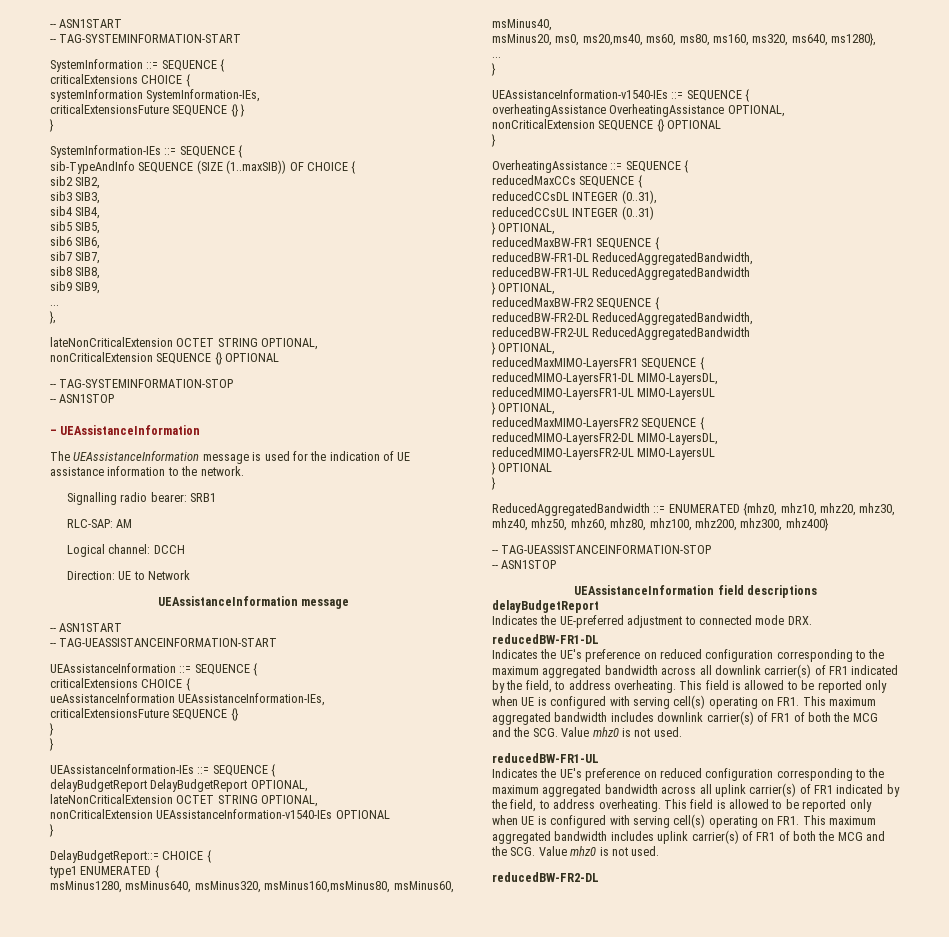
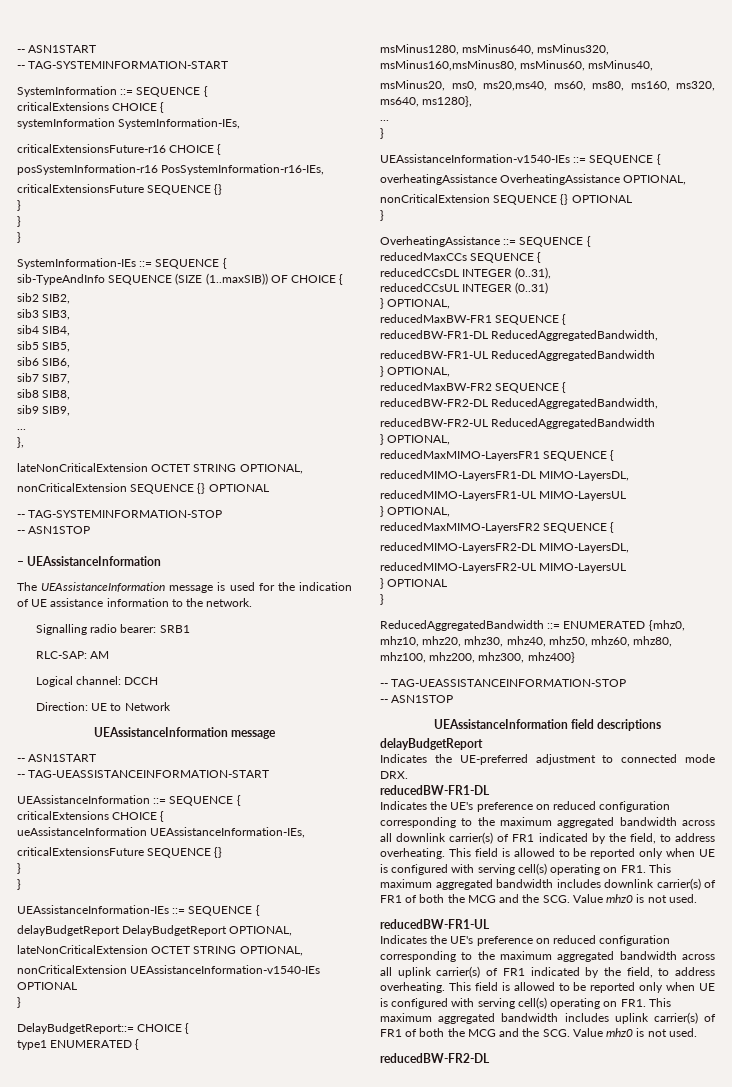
- criticalExtensionsFuture SEQUENCE {} }
+ criticalExtensionsFuture-r16 CHOICE {
+ posSystemInformation-r16 PosSystemInformation-r16-IEs,
+ criticalExtensionsFuture SEQUENCE {}
+ }
+ }

